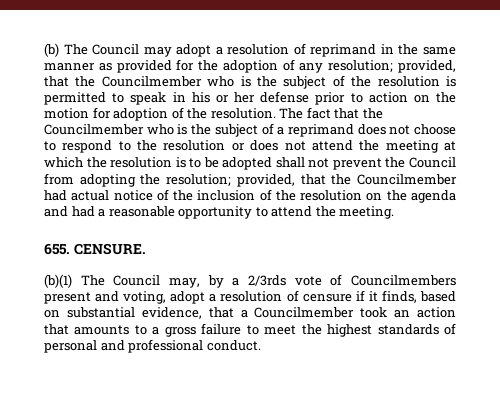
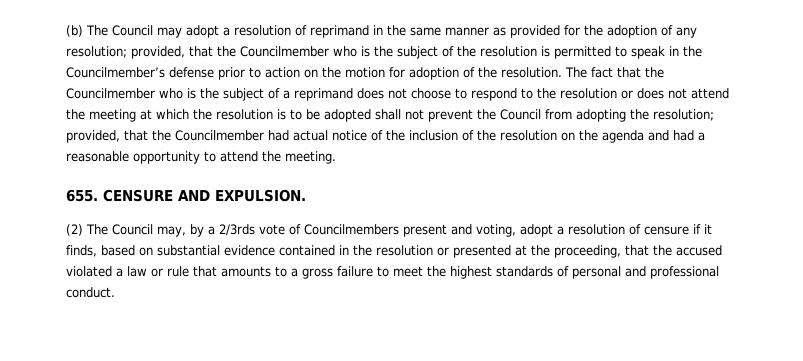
- (b) The Council may adopt a resolution of reprimand in the same manner as provided for the adoption of any resolution; provided, that the Councilmember who is the subject of the resolution is permitted to speak in his or her defense prior to action on the motion for adoption of the resolution.
+ (b) The Council may adopt a resolution of reprimand in the same manner as provided for the adoption of any resolution; provided, that the Councilmember who is the subject of the resolution is permitted to speak in the Councilmember’s defense prior to action on the motion for adoption of the resolution.
- 655. CENSURE.
- (b)(1) The Council may, by a 2/3rds vote of Councilmembers present and voting, adopt a resolution of censure if it finds, based on substantial evidence, that a Councilmember took an action that amounts to a gross failure to meet the highest standards of personal and professional conduct.
+ 655. CENSURE AND EXPULSION.
+ (2) The Council may, by a 2/3rds vote of Councilmembers present and voting, adopt a resolution of censure if it finds, based on substantial evidence contained in the resolution or presented at the proceeding, that the accused violated a law or rule that amounts to a gross failure to meet the highest standards of personal and professional conduct.

